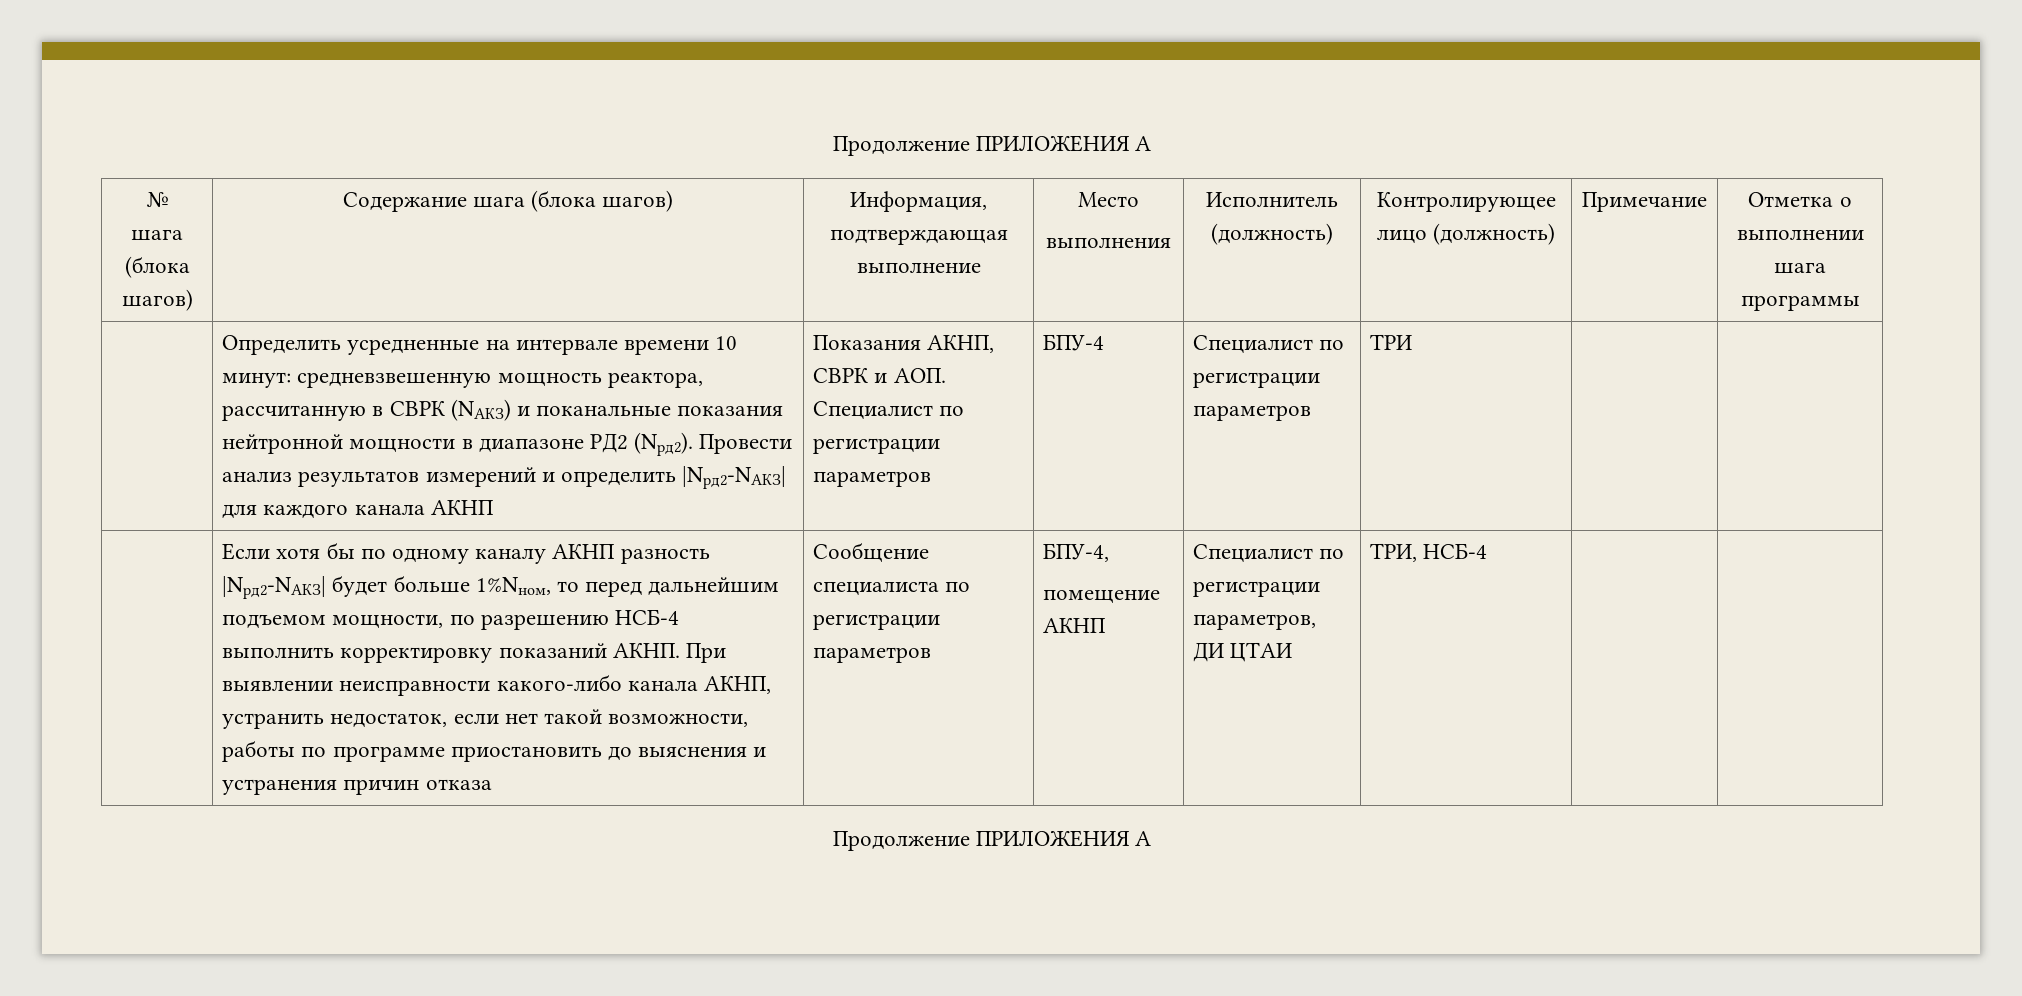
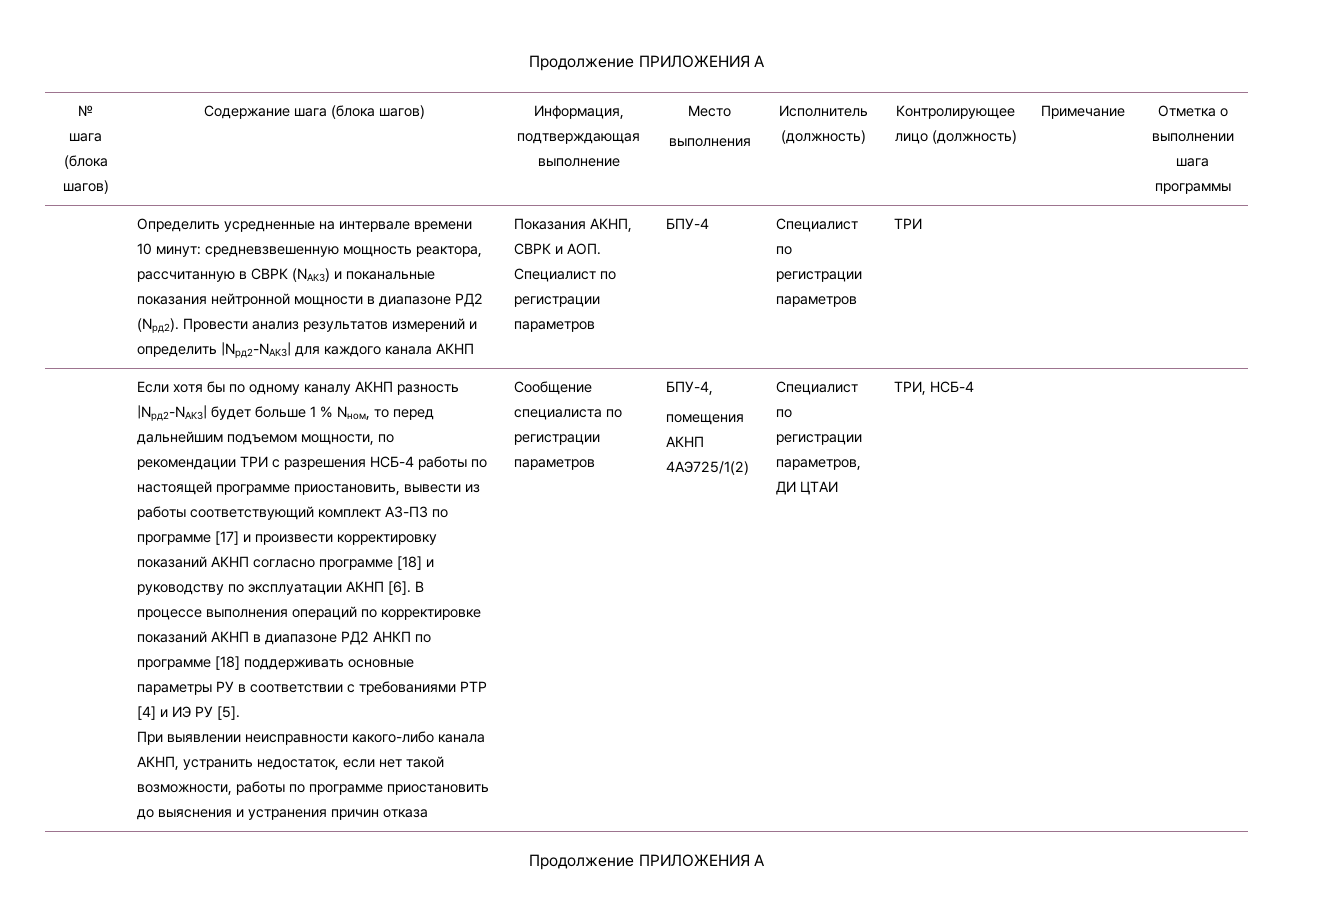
- Если хотя бы по одному каналу АКНП разность |Nрд2-NАКЗ| будет больше 1%Nном, то перед дальнейшим подъемом мощности, по разрешению НСБ-4 выполнить корректировку показаний АКНП. При выявлении неисправности какого-либо канала АКНП, устранить недостаток, если нет такой возможности, работы по программе приостановить до выяснения и устранения причин отказа
+ Если хотя бы по одному каналу АКНП разность |Nрд2-NАКЗ| будет больше 1 % Nном, то перед дальнейшим подъемом мощности, по рекомендации ТРИ с разрешения НСБ-4 работы по настоящей программе приостановить, вывести из работы соответствующий комплект АЗ-ПЗ по программе [17] и произвести корректировку показаний АКНП согласно программе [18] и руководству по эксплуатации АКНП [6]. В процессе выполнения операций по корректировке показаний АКНП в диапазоне РД2 АНКП по программе [18] поддерживать основные параметры РУ в соответствии с требованиями РТР [4] и ИЭ РУ [5].
+ При выявлении неисправности какого-либо канала АКНП, устранить недостаток, если нет такой возможности, работы по программе приостановить до выяснения и устранения причин отказа
- помещение АКНП
+ помещения АКНП 4АЭ725/1(2)

